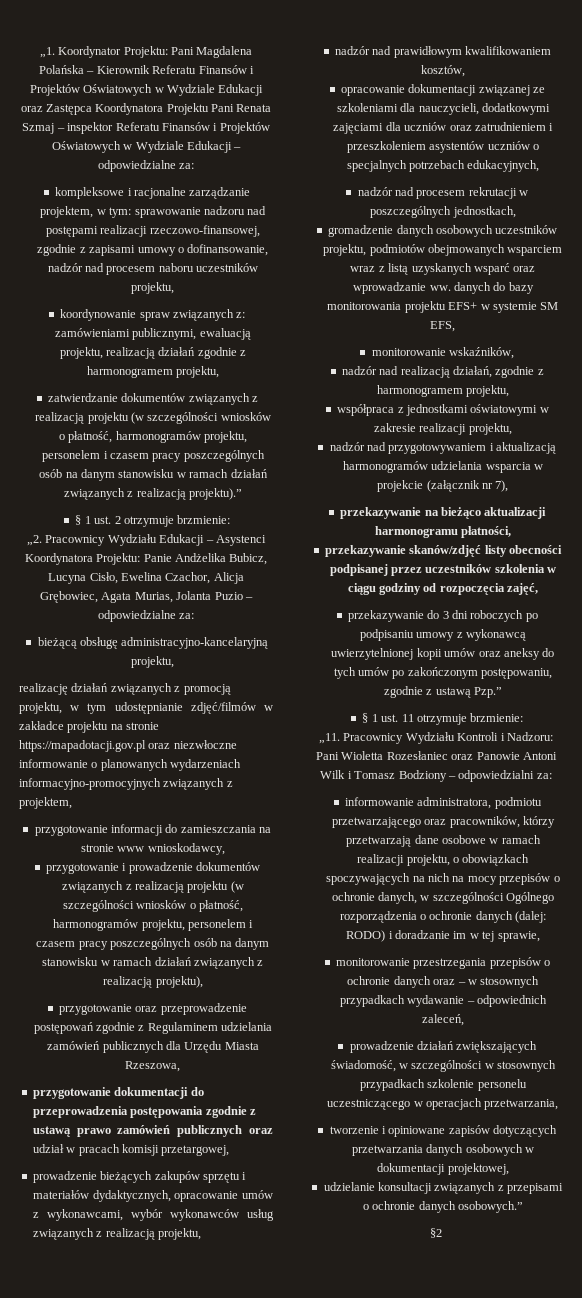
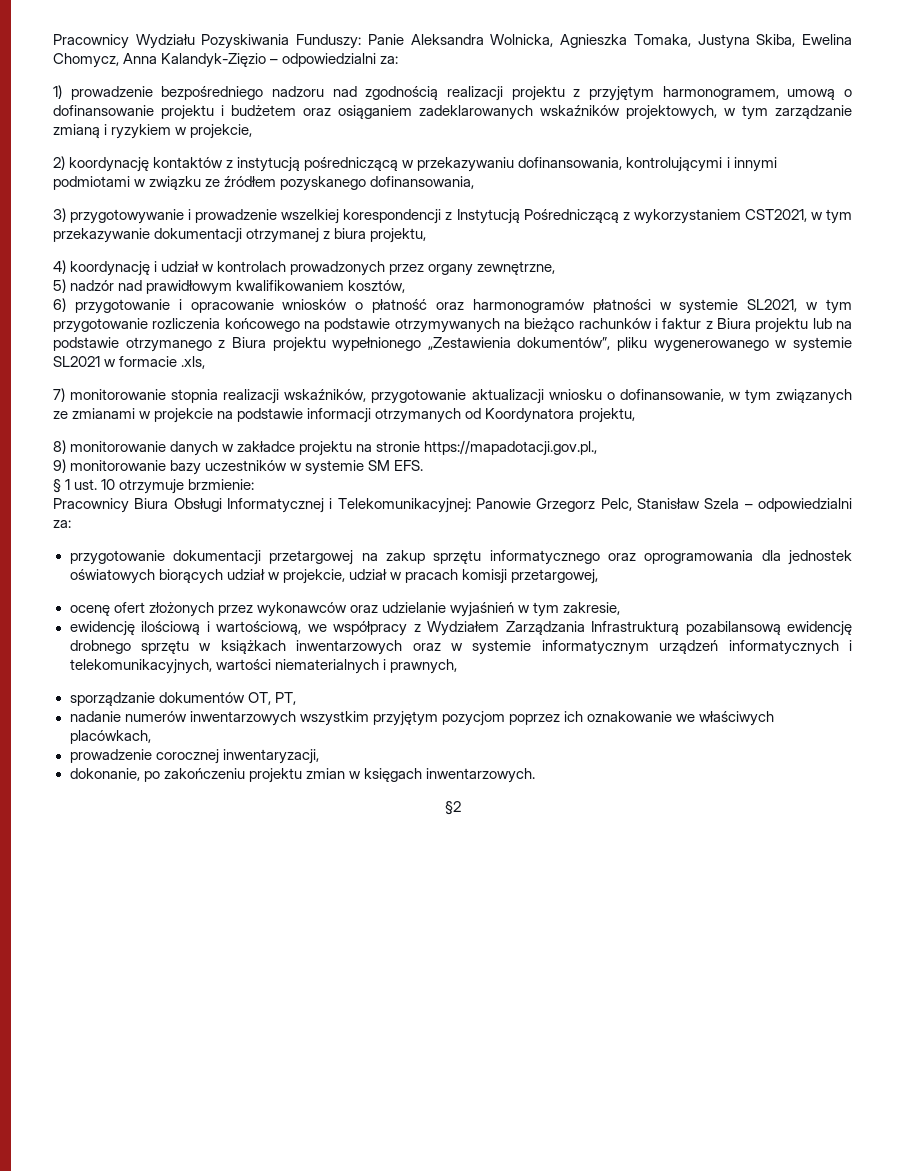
- „1. Koordynator Projektu: Pani Magdalena Polańska – Kierownik Referatu Finansów i Projektów Oświatowych w Wydziale Edukacji oraz Zastępca Koordynatora Projektu Pani Renata Szmaj – inspektor Referatu Finansów i Projektów Oświatowych w Wydziale Edukacji – odpowiedzialne za:
- kompleksowe i racjonalne zarządzanie projektem, w tym: sprawowanie nadzoru nad postępami realizacji rzeczowo-finansowej, zgodnie z zapisami umowy o dofinansowanie, nadzór nad procesem naboru uczestników projektu,
- koordynowanie spraw związanych z: zamówieniami publicznymi, ewaluacją projektu, realizacją działań zgodnie z harmonogramem projektu,
- zatwierdzanie dokumentów związanych z realizacją projektu (w szczególności wniosków o płatność, harmonogramów projektu, personelem i czasem pracy poszczególnych osób na danym stanowisku w ramach działań związanych z realizacją projektu).”
- § 1 ust. 2 otrzymuje brzmienie:
- „2. Pracownicy Wydziału Edukacji – Asystenci Koordynatora Projektu: Panie Andżelika Bubicz, Lucyna Cisło, Ewelina Czachor, Alicja Grębowiec, Agata Murias, Jolanta Puzio – odpowiedzialne za:
- bieżącą obsługę administracyjno-kancelaryjną projektu,
- realizację działań związanych z promocją projektu, w tym udostępnianie zdjęć/filmów w zakładce projektu na stronie https://mapadotacji.gov.pl oraz niezwłoczne informowanie o planowanych wydarzeniach informacyjno-promocyjnych związanych z projektem,
- przygotowanie informacji do zamieszczania na stronie www wnioskodawcy,
- przygotowanie i prowadzenie dokumentów związanych z realizacją projektu (w szczególności wniosków o płatność, harmonogramów projektu, personelem i czasem pracy poszczególnych osób na danym stanowisku w ramach działań związanych z realizacją projektu),
- przygotowanie oraz przeprowadzenie postępowań zgodnie z Regulaminem udzielania zamówień publicznych dla Urzędu Miasta Rzeszowa,
- przygotowanie dokumentacji do przeprowadzenia postępowania zgodnie z ustawą prawo zamówień publicznych oraz udział w pracach komisji przetargowej,
+ Pracownicy Wydziału Pozyskiwania Funduszy: Panie Aleksandra Wolnicka, Agnieszka Tomaka, Justyna Skiba, Ewelina Chomycz, Anna Kalandyk-Zięzio – odpowiedzialni za:
+ 1) prowadzenie bezpośredniego nadzoru nad zgodnością realizacji projektu z przyjętym harmonogramem, umową o dofinansowanie projektu i budżetem oraz osiąganiem zadeklarowanych wskaźników projektowych, w tym zarządzanie zmianą i ryzykiem w projekcie,
+ 2) koordynację kontaktów z instytucją pośredniczącą w przekazywaniu dofinansowania, kontrolującymi i innymi podmiotami w związku ze źródłem pozyskanego dofinansowania,
+ 3) przygotowywanie i prowadzenie wszelkiej korespondencji z Instytucją Pośredniczącą z wykorzystaniem CST2021, w tym przekazywanie dokumentacji otrzymanej z biura projektu,
+ 4) koordynację i udział w kontrolach prowadzonych przez organy zewnętrzne,
+ 5) nadzór nad prawidłowym kwalifikowaniem kosztów,
+ 6) przygotowanie i opracowanie wniosków o płatność oraz harmonogramów płatności w systemie SL2021, w tym przygotowanie rozliczenia końcowego na podstawie otrzymywanych na bieżąco rachunków i faktur z Biura projektu lub na podstawie otrzymanego z Biura projektu wypełnionego „Zestawienia dokumentów”, pliku wygenerowanego w systemie SL2021 w formacie .xls,
+ 7) monitorowanie stopnia realizacji wskaźników, przygotowanie aktualizacji wniosku o dofinansowanie, w tym związanych ze zmianami w projekcie na podstawie informacji otrzymanych od Koordynatora projektu,
+ 8) monitorowanie danych w zakładce projektu na stronie https://mapadotacji.gov.pl.,
+ 9) monitorowanie bazy uczestników w systemie SM EFS.
+ § 1 ust. 10 otrzymuje brzmienie:
+ Pracownicy Biura Obsługi Informatycznej i Telekomunikacyjnej: Panowie Grzegorz Pelc, Stanisław Szela – odpowiedzialni za:
+ przygotowanie dokumentacji przetargowej na zakup sprzętu informatycznego oraz oprogramowania dla jednostek oświatowych biorących udział w projekcie, udział w pracach komisji przetargowej,
- prowadzenie bieżących zakupów sprzętu i materiałów dydaktycznych, opracowanie umów z wykonawcami, wybór wykonawców usług związanych z realizacją projektu,
- nadzór nad prawidłowym kwalifikowaniem kosztów,
- opracowanie dokumentacji związanej ze szkoleniami dla nauczycieli, dodatkowymi zajęciami dla uczniów oraz zatrudnieniem i przeszkoleniem asystentów uczniów o specjalnych potrzebach edukacyjnych,
- nadzór nad procesem rekrutacji w poszczególnych jednostkach,
- gromadzenie danych osobowych uczestników projektu, podmiotów obejmowanych wsparciem wraz z listą uzyskanych wsparć oraz wprowadzanie ww. danych do bazy monitorowania projektu EFS+ w systemie SM EFS,
- monitorowanie wskaźników,
- nadzór nad realizacją działań, zgodnie z harmonogramem projektu,
- współpraca z jednostkami oświatowymi w zakresie realizacji projektu,
- nadzór nad przygotowywaniem i aktualizacją harmonogramów udzielania wsparcia w projekcie (załącznik nr 7),
- przekazywanie na bieżąco aktualizacji harmonogramu płatności,
- przekazywanie skanów/zdjęć listy obecności podpisanej przez uczestników szkolenia w ciągu godziny od rozpoczęcia zajęć,
- przekazywanie do 3 dni roboczych po podpisaniu umowy z wykonawcą uwierzytelnionej kopii umów oraz aneksy do tych umów po zakończonym postępowaniu, zgodnie z ustawą Pzp.”
- § 1 ust. 11 otrzymuje brzmienie:
- „11. Pracownicy Wydziału Kontroli i Nadzoru: Pani Wioletta Rozesłaniec oraz Panowie Antoni Wilk i Tomasz Bodziony – odpowiedzialni za:
- informowanie administratora, podmiotu przetwarzającego oraz pracowników, którzy przetwarzają dane osobowe w ramach realizacji projektu, o obowiązkach spoczywających na nich na mocy przepisów o ochronie danych, w szczególności Ogólnego rozporządzenia o ochronie danych (dalej: RODO) i doradzanie im w tej sprawie,
- monitorowanie przestrzegania przepisów o ochronie danych oraz – w stosownych przypadkach wydawanie – odpowiednich zaleceń,
- prowadzenie działań zwiększających świadomość, w szczególności w stosownych przypadkach szkolenie personelu uczestniczącego w operacjach przetwarzania,
- tworzenie i opiniowane zapisów dotyczących przetwarzania danych osobowych w dokumentacji projektowej,
- udzielanie konsultacji związanych z przepisami o ochronie danych osobowych.”
+ ocenę ofert złożonych przez wykonawców oraz udzielanie wyjaśnień w tym zakresie,
+ ewidencję ilościową i wartościową, we współpracy z Wydziałem Zarządzania Infrastrukturą pozabilansową ewidencję drobnego sprzętu w książkach inwentarzowych oraz w systemie informatycznym urządzeń informatycznych i telekomunikacyjnych, wartości niematerialnych i prawnych,
+ sporządzanie dokumentów OT, PT,
+ nadanie numerów inwentarzowych wszystkim przyjętym pozycjom poprzez ich oznakowanie we właściwych placówkach,
+ prowadzenie corocznej inwentaryzacji,
+ dokonanie, po zakończeniu projektu zmian w księgach inwentarzowych.

